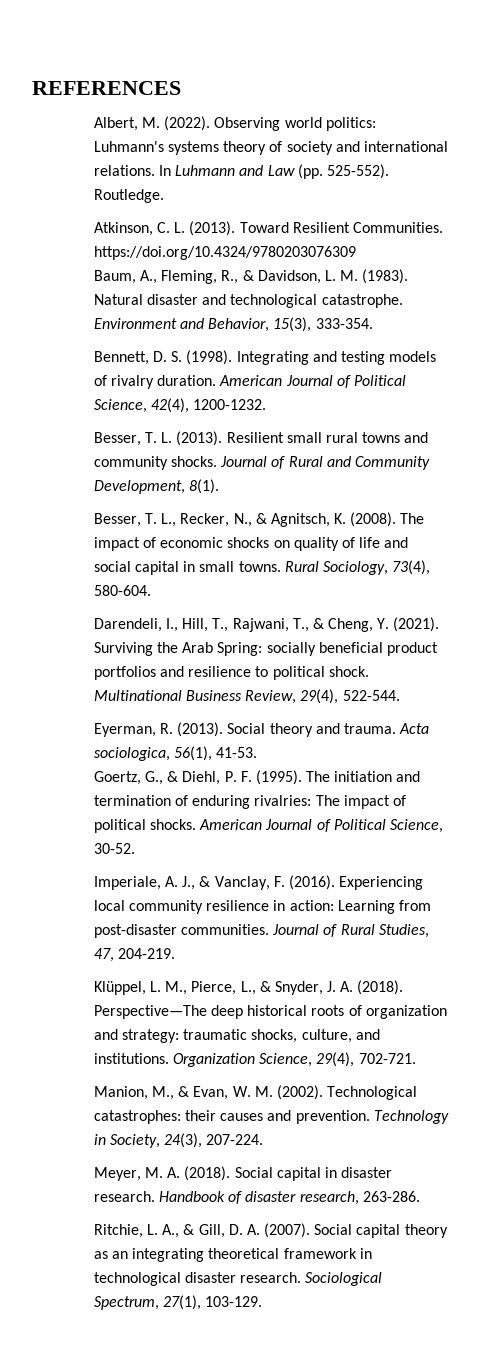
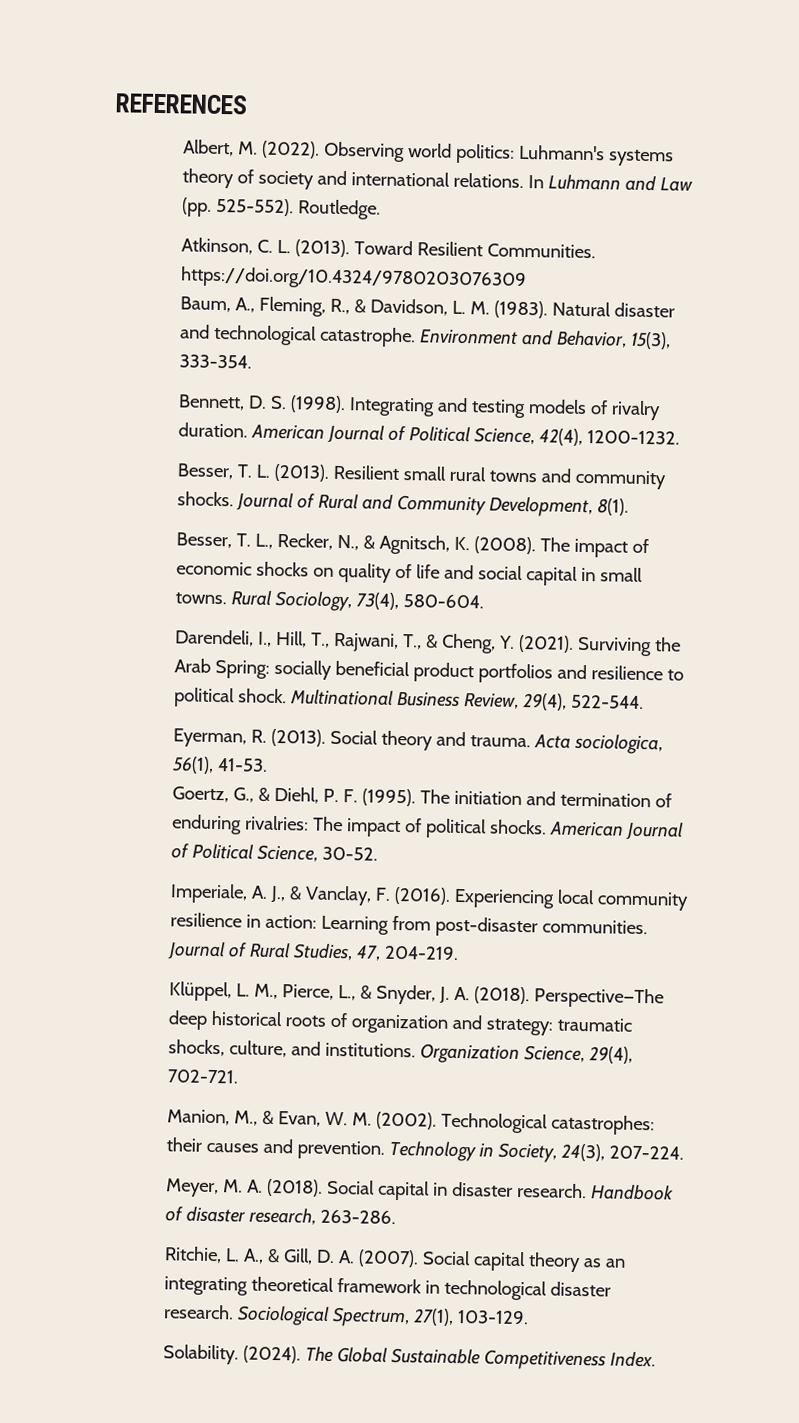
+ Solability. (2024). The Global Sustainable Competitiveness Index.

